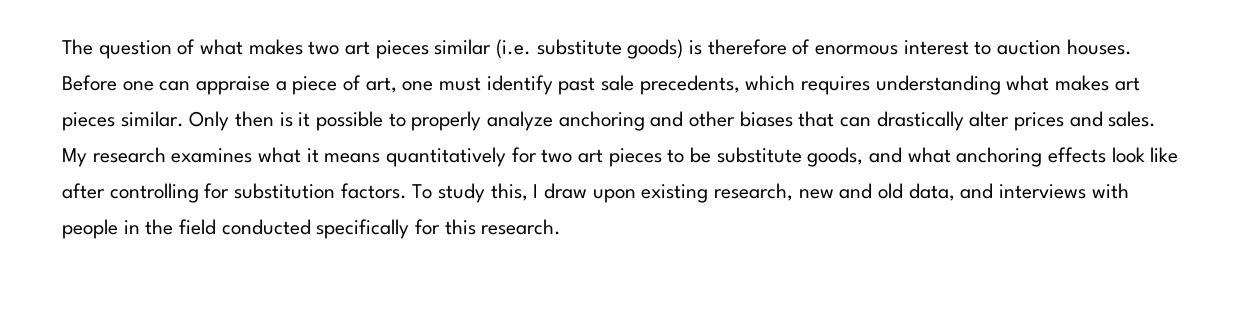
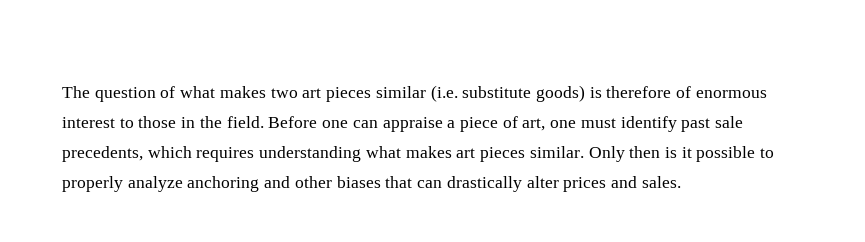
- The question of what makes two art pieces similar (i.e. substitute goods) is therefore of enormous interest to auction houses.
+ The question of what makes two art pieces similar (i.e. substitute goods) is therefore of enormous interest to those in the field.
- My research examines what it means quantitatively for two art pieces to be substitute goods, and what anchoring effects look like after controlling for substitution factors. To study this, I draw upon existing research, new and old data, and interviews with people in the field conducted specifically for this research.

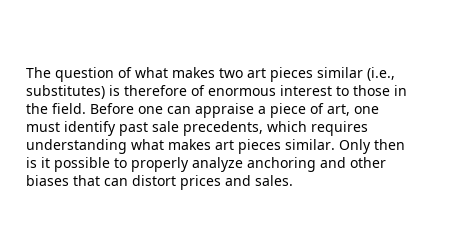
- The question of what makes two art pieces similar (i.e. substitute goods) is therefore of enormous interest to those in the field.
+ The question of what makes two art pieces similar (i.e., substitutes) is therefore of enormous interest to those in the field.
- Only then is it possible to properly analyze anchoring and other biases that can drastically alter prices and sales.
+ Only then is it possible to properly analyze anchoring and other biases that can distort prices and sales.

